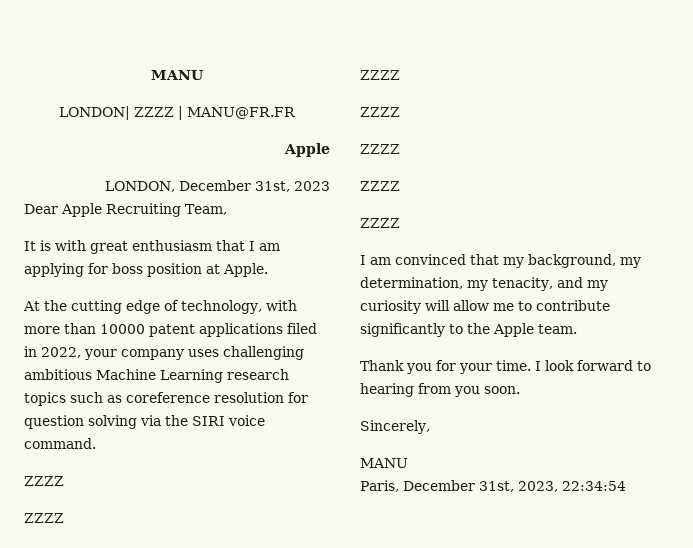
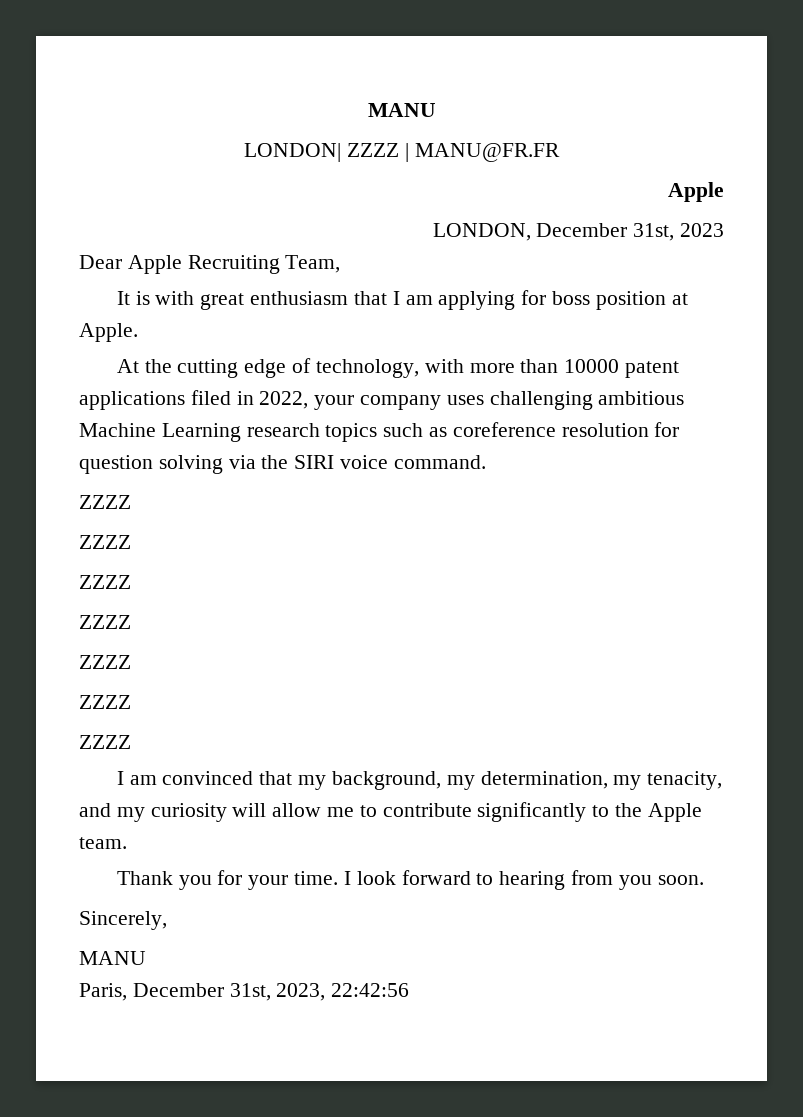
- Paris, December 31st, 2023, 22:34:54
+ Paris, December 31st, 2023, 22:42:56

